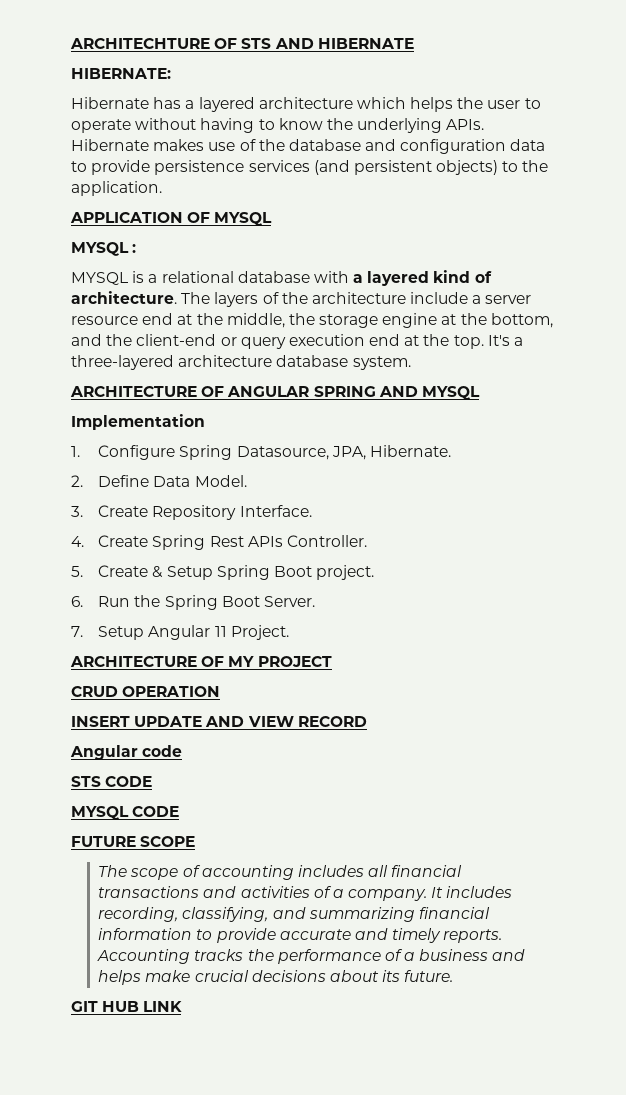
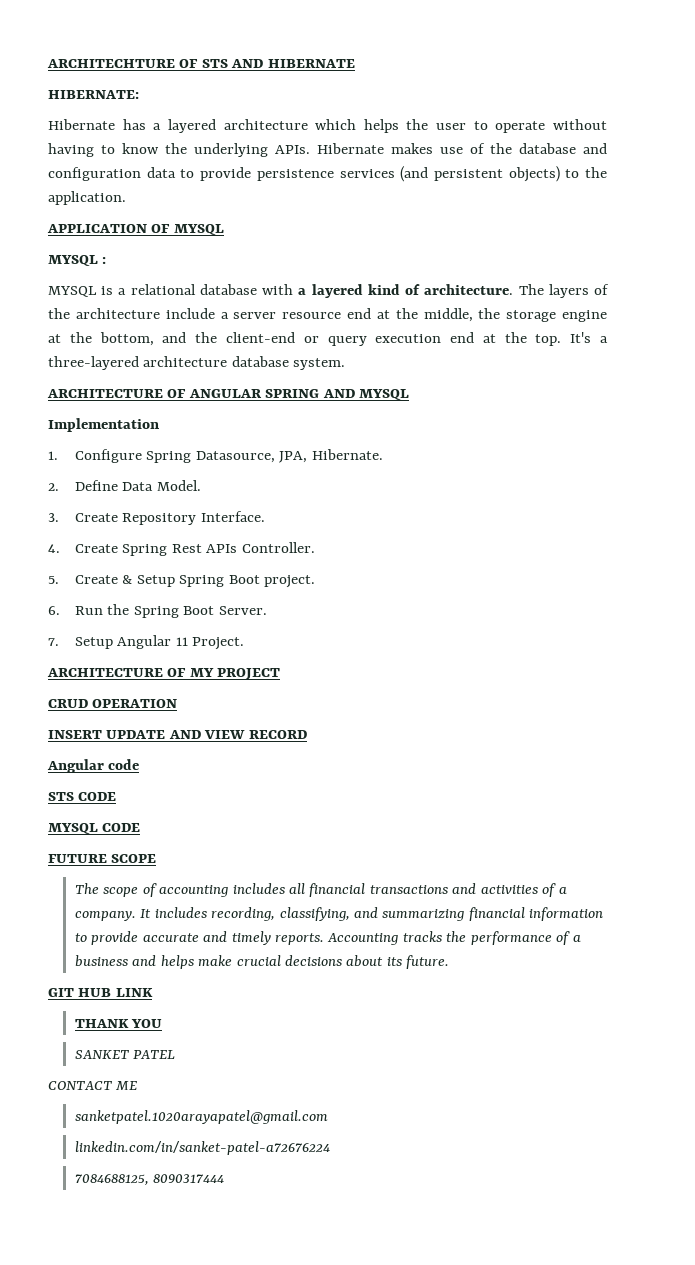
+ THANK YOU
+ SANKET PATEL
+ CONTACT ME
+ sanketpatel.1020arayapatel@gmail.com
+ linkedin.com/in/sanket-patel-a72676224
+ 7084688125, 8090317444

